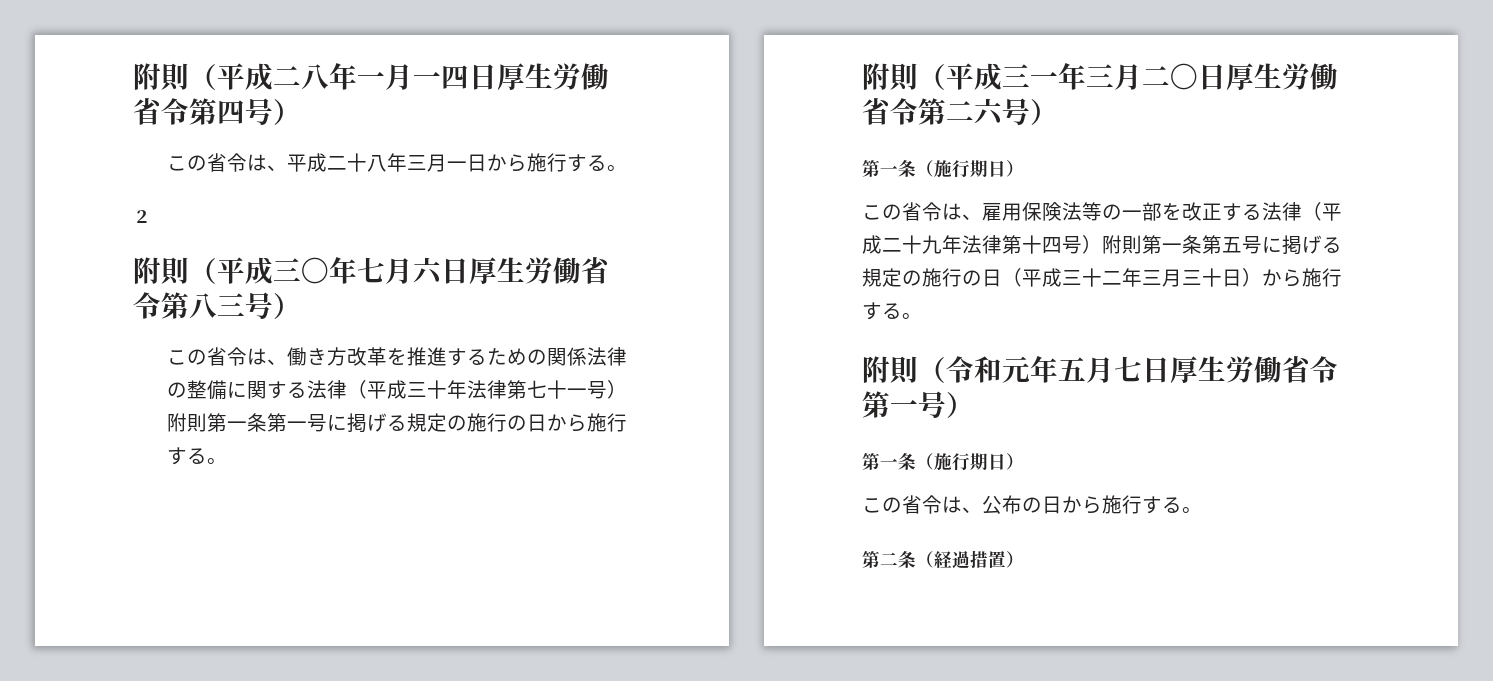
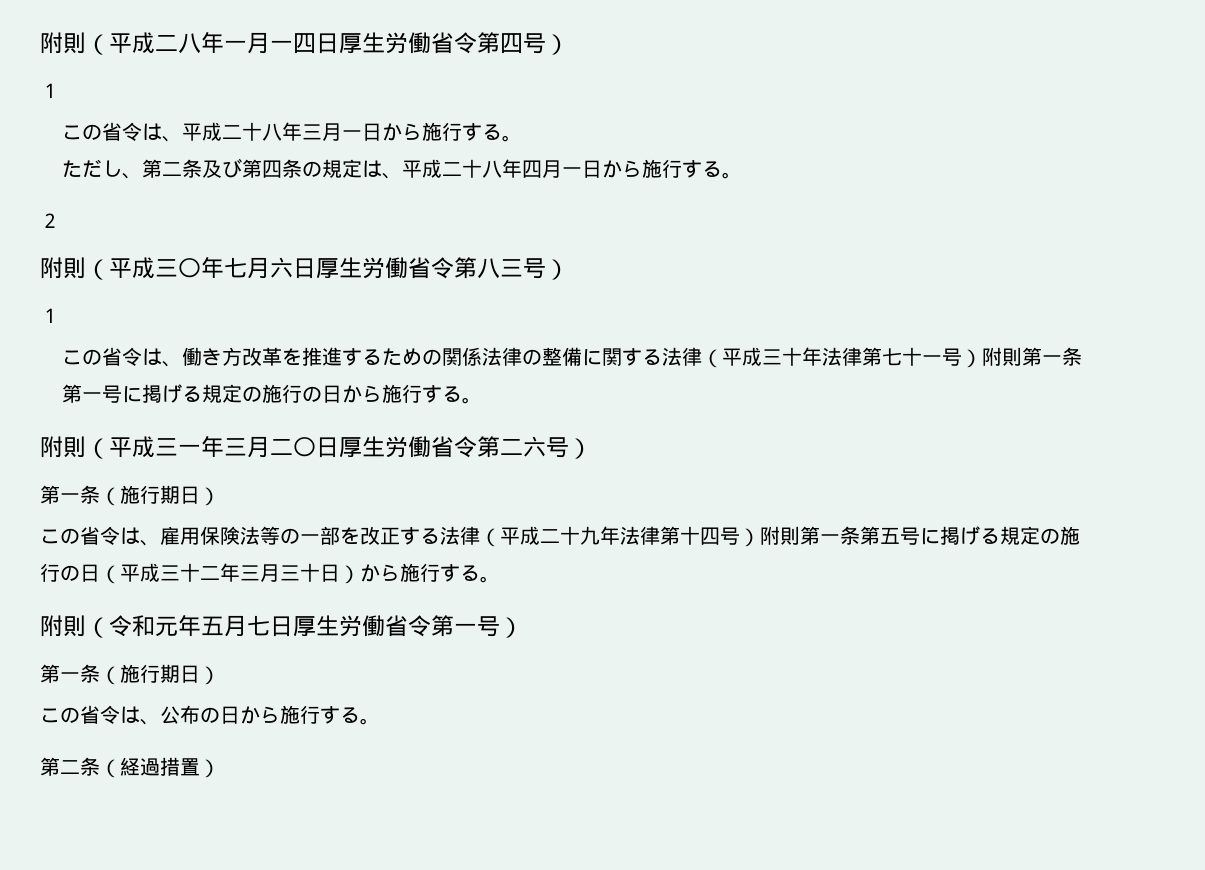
  附則（平成二八年一月一四日厚生労働省令第四号）
+ １
+ ただし、第二条及び第四条の規定は、平成二十八年四月一日から施行する。
  附則（平成三〇年七月六日厚生労働省令第八三号）
+ １

